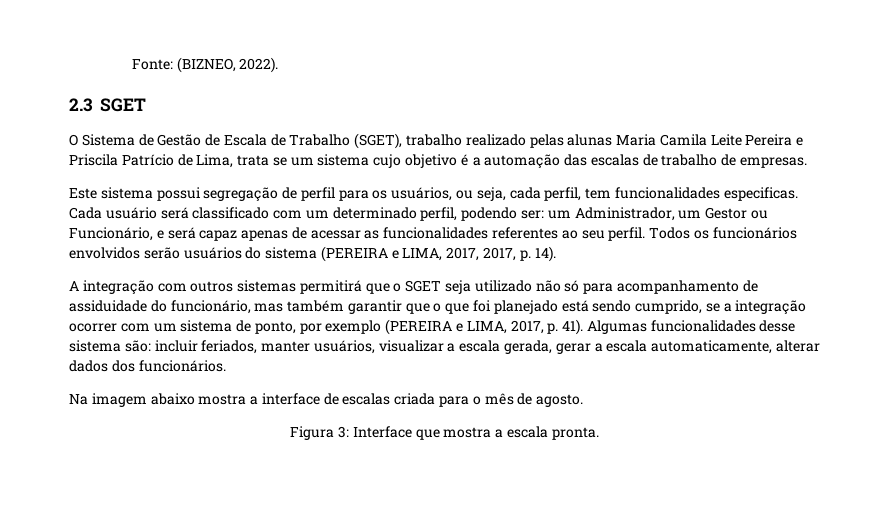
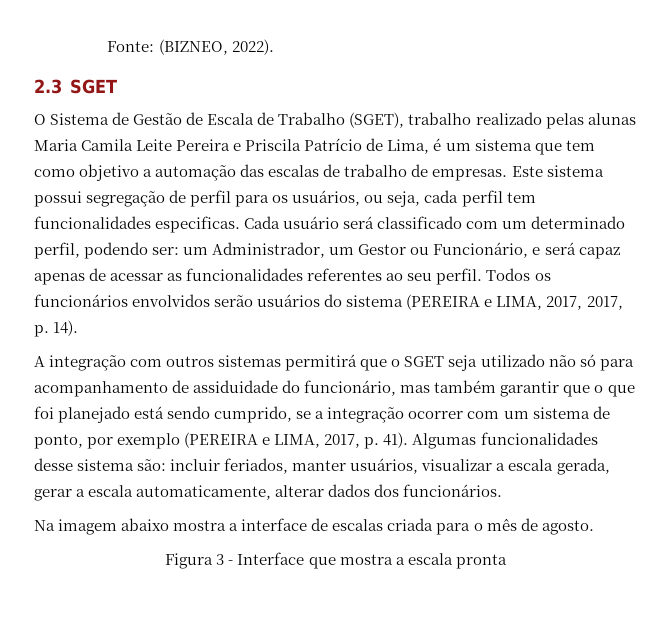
- O Sistema de Gestão de Escala de Trabalho (SGET), trabalho realizado pelas alunas Maria Camila Leite Pereira e Priscila Patrício de Lima, trata se um sistema cujo objetivo é a automação das escalas de trabalho de empresas.
- Este sistema possui segregação de perfil para os usuários, ou seja, cada perfil, tem funcionalidades especificas.
+ O Sistema de Gestão de Escala de Trabalho (SGET), trabalho realizado pelas alunas Maria Camila Leite Pereira e Priscila Patrício de Lima, é um sistema que tem como objetivo a automação das escalas de trabalho de empresas. Este sistema possui segregação de perfil para os usuários, ou seja, cada perfil tem funcionalidades especificas.
- Figura 3: Interface que mostra a escala pronta.
+ Figura 3 - Interface que mostra a escala pronta

